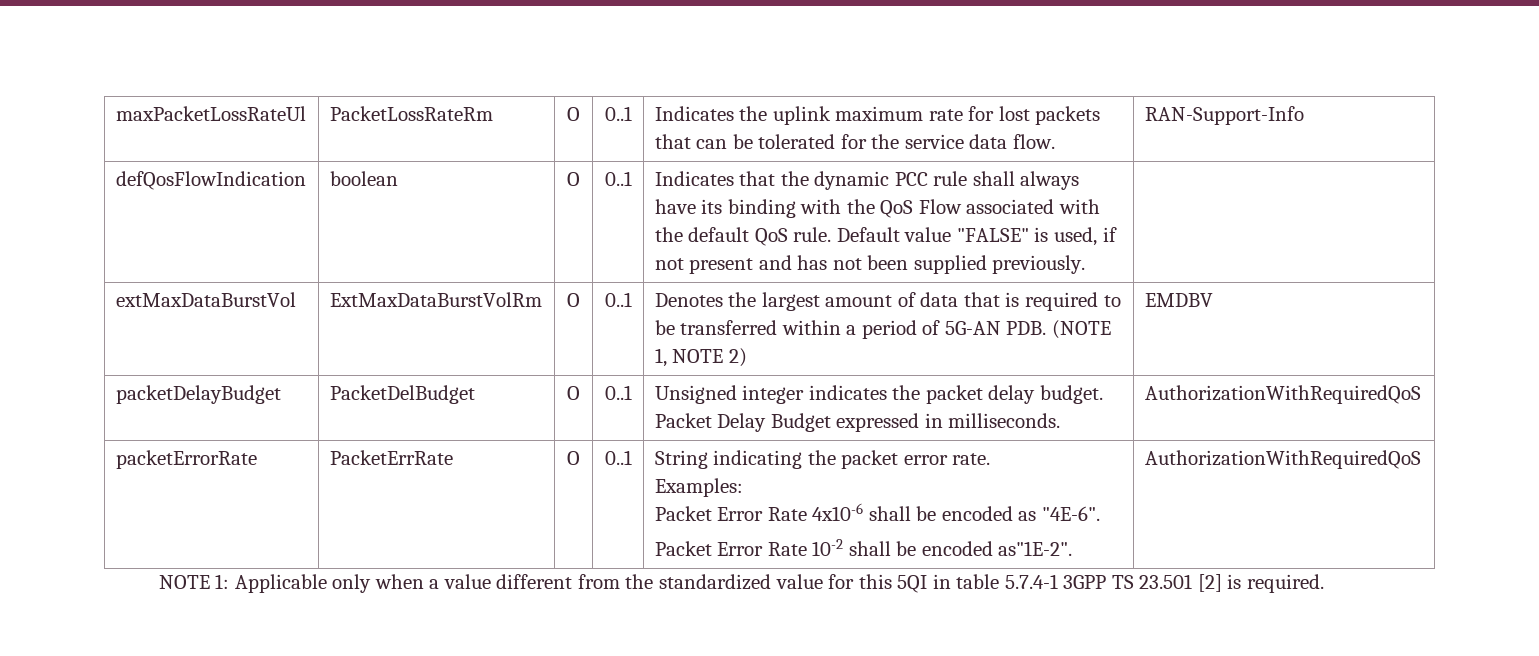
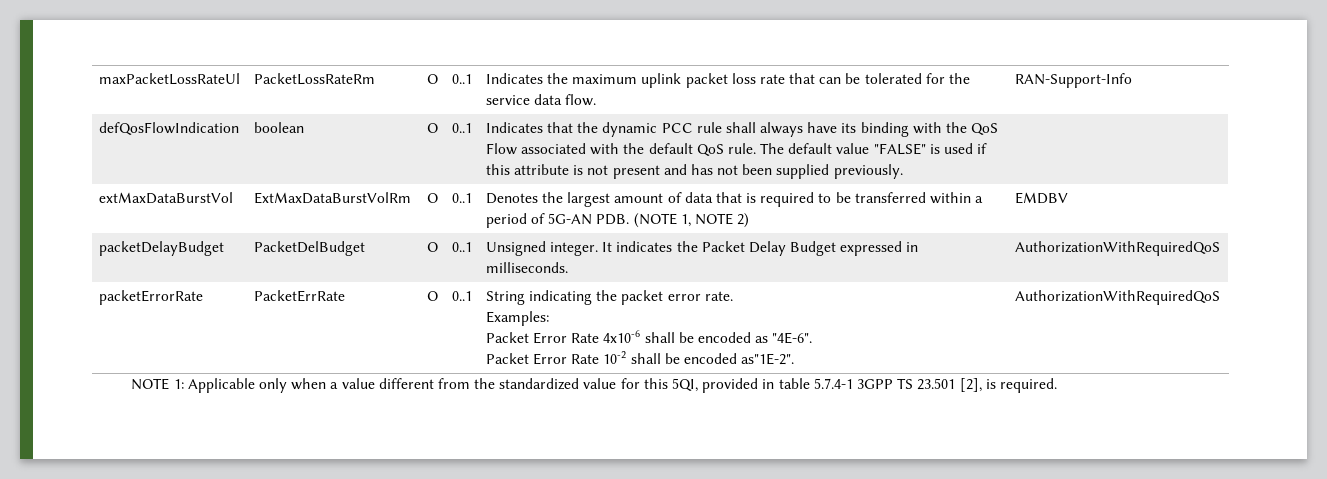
- maxPacketLossRateUl | PacketLossRateRm | O | 0..1 | Indicates the uplink maximum rate for lost packets that can be tolerated for the service data flow. | RAN-Support-Info
+ maxPacketLossRateUl | PacketLossRateRm | O | 0..1 | Indicates the maximum uplink packet loss rate that can be tolerated for the service data flow. | RAN-Support-Info
- Default value "FALSE" is used, if not present and has not been supplied previously.
+ The default value "FALSE" is used if this attribute is not present and has not been supplied previously.
- packetDelayBudget | PacketDelBudget | O | 0..1 | Unsigned integer indicates the packet delay budget. Packet Delay Budget expressed in milliseconds. | AuthorizationWithRequiredQoS
+ packetDelayBudget | PacketDelBudget | O | 0..1 | Unsigned integer. It indicates the Packet Delay Budget expressed in milliseconds. | AuthorizationWithRequiredQoS
- NOTE 1: Applicable only when a value different from the standardized value for this 5QI in table 5.7.4-1 3GPP TS 23.501 [2] is required.
+ NOTE 1: Applicable only when a value different from the standardized value for this 5QI, provided in table 5.7.4-1 3GPP TS 23.501 [2], is required.

